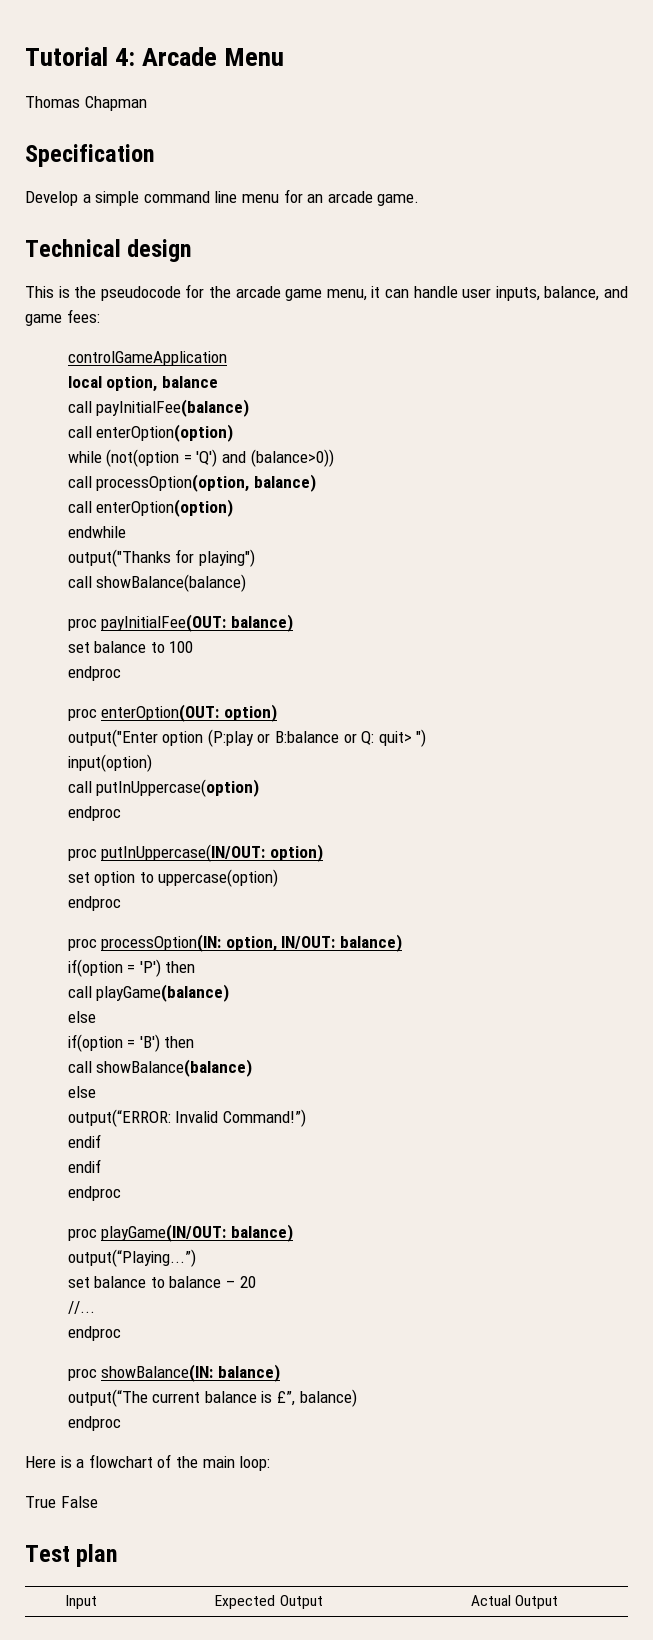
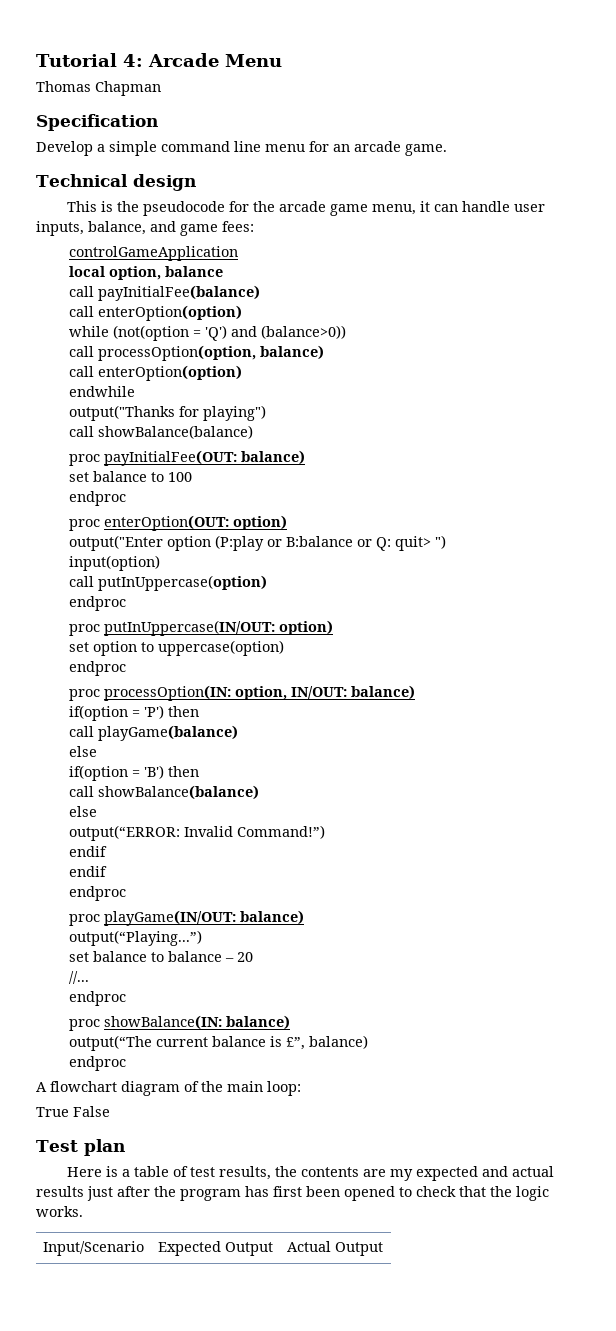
- Here is a flowchart of the main loop:
+ A flowchart diagram of the main loop:
- Input | Expected Output | Actual Output
+ Here is a table of test results, the contents are my expected and actual results just after the program has first been opened to check that the logic works.
+ Input/Scenario | Expected Output | Actual Output

